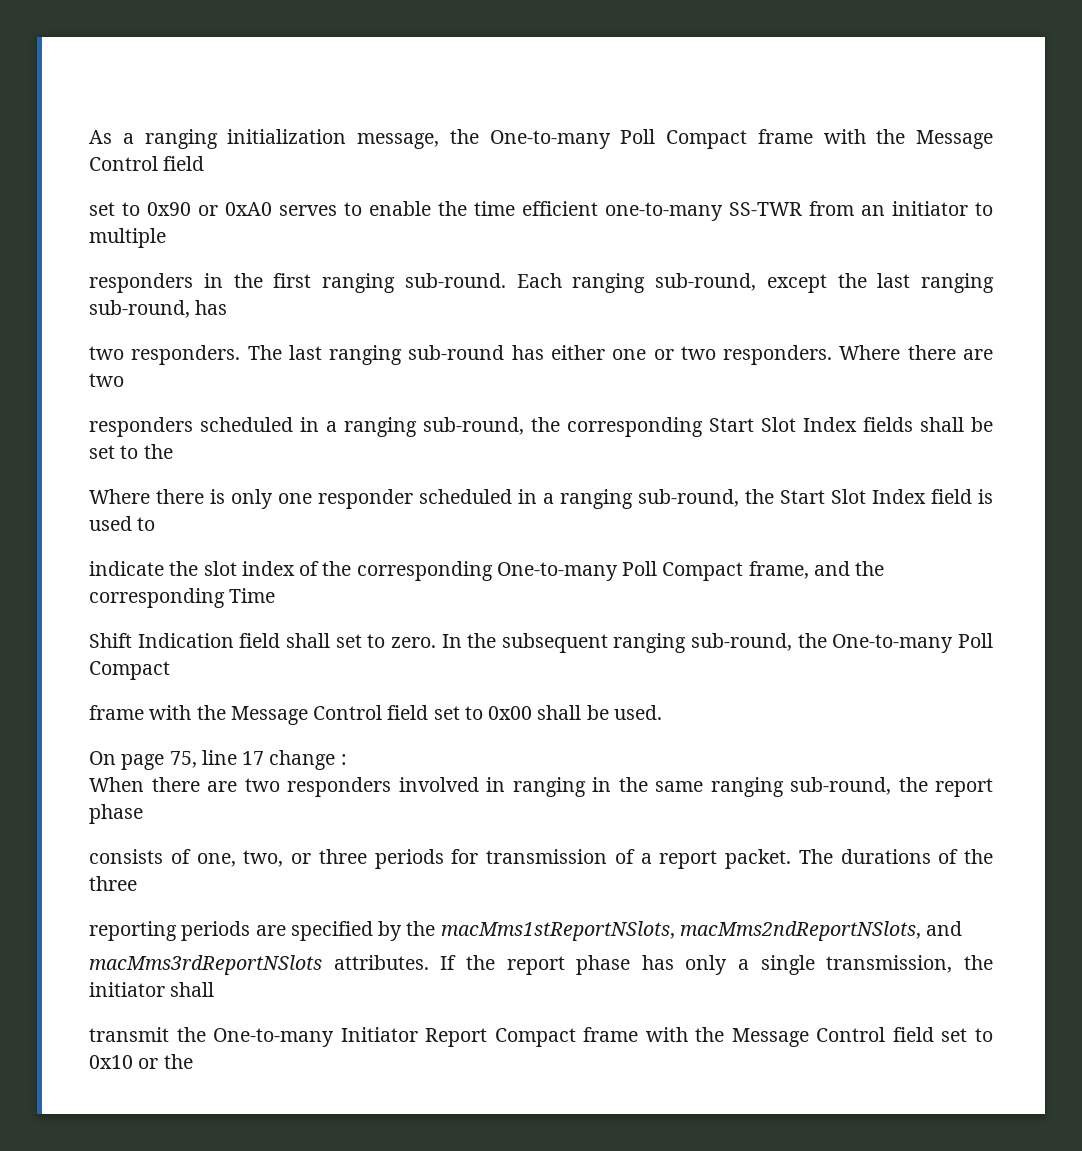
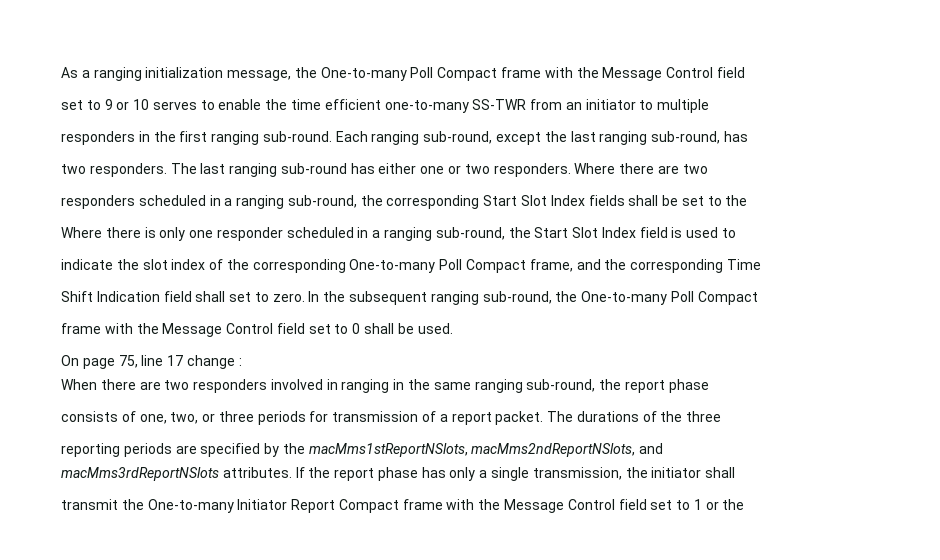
- set to 0x90 or 0xA0 serves to enable the time efficient one-to-many SS-TWR from an initiator to multiple
+ set to 9 or 10 serves to enable the time efficient one-to-many SS-TWR from an initiator to multiple
- frame with the Message Control field set to 0x00 shall be used.
+ frame with the Message Control field set to 0 shall be used.
- transmit the One-to-many Initiator Report Compact frame with the Message Control field set to 0x10 or the
+ transmit the One-to-many Initiator Report Compact frame with the Message Control field set to 1 or the

